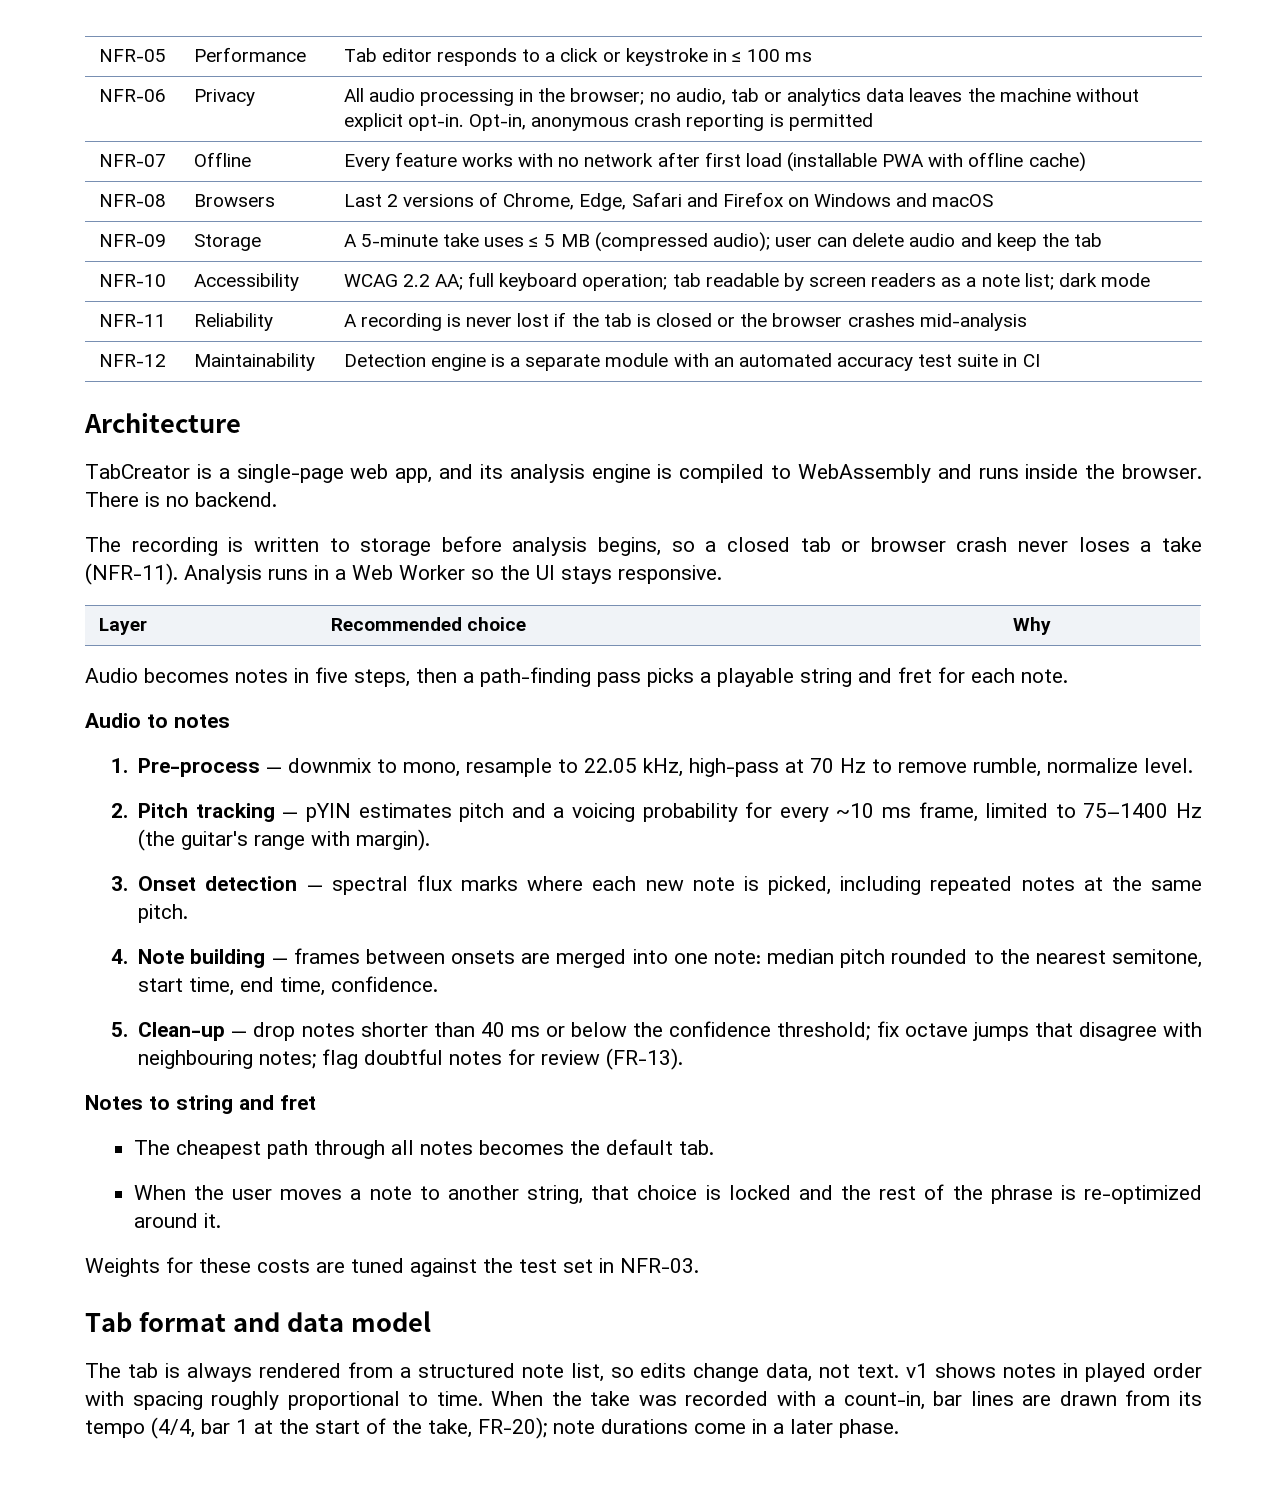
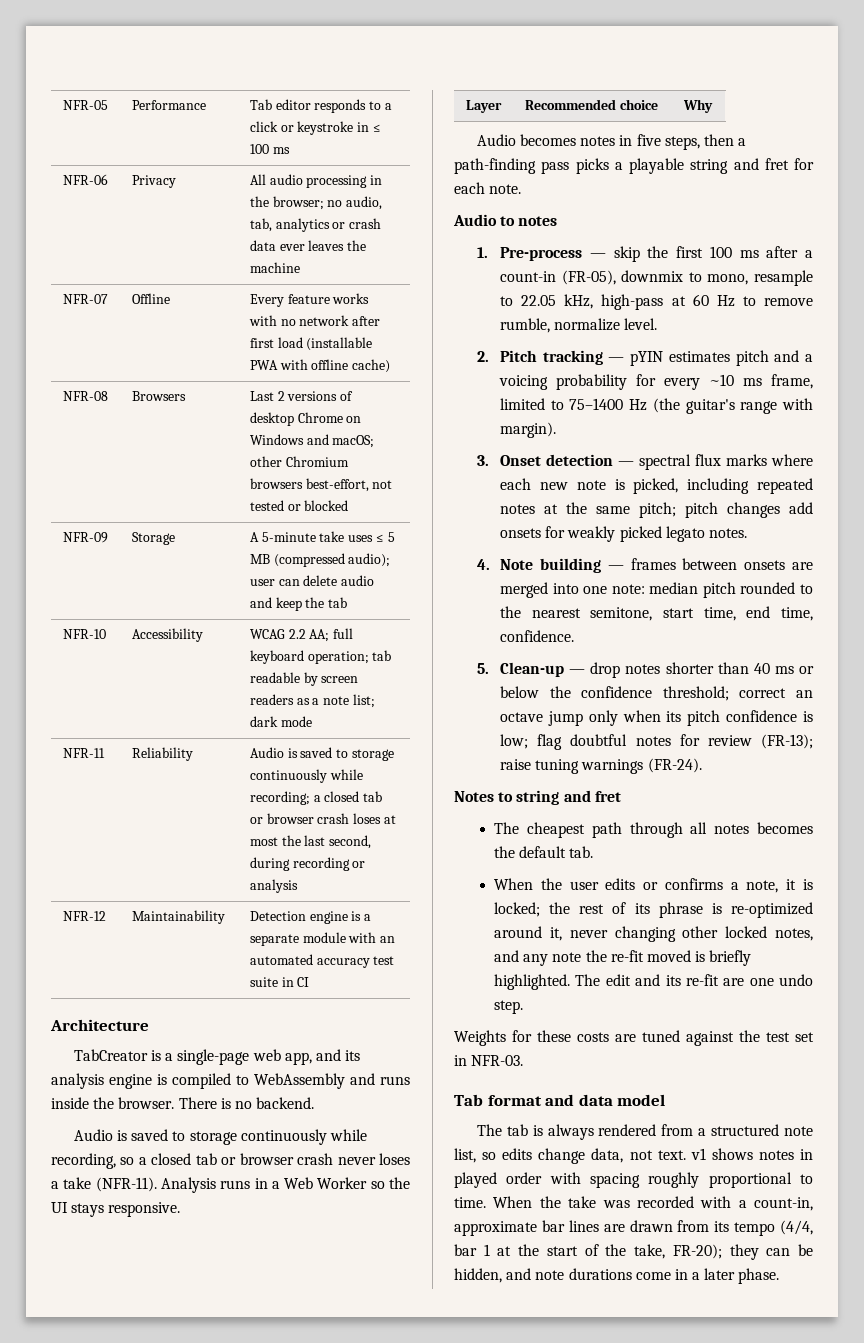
- NFR-06 | Privacy | All audio processing in the browser; no audio, tab or analytics data leaves the machine without explicit opt-in. Opt-in, anonymous crash reporting is permitted
+ NFR-06 | Privacy | All audio processing in the browser; no audio, tab, analytics or crash data ever leaves the machine
- NFR-08 | Browsers | Last 2 versions of Chrome, Edge, Safari and Firefox on Windows and macOS
+ NFR-08 | Browsers | Last 2 versions of desktop Chrome on Windows and macOS; other Chromium browsers best-effort, not tested or blocked
- NFR-11 | Reliability | A recording is never lost if the tab is closed or the browser crashes mid-analysis
+ NFR-11 | Reliability | Audio is saved to storage continuously while recording; a closed tab or browser crash loses at most the last second, during recording or analysis
- The recording is written to storage before analysis begins, so a closed tab or browser crash never loses a take (NFR-11).
+ Audio is saved to storage continuously while recording, so a closed tab or browser crash never loses a take (NFR-11).
- 1. Pre-process — downmix to mono, resample to 22.05 kHz, high-pass at 70 Hz to remove rumble, normalize level.
+ 1. Pre-process — skip the first 100 ms after a count-in (FR-05), downmix to mono, resample to 22.05 kHz, high-pass at 60 Hz to remove rumble, normalize level.
- 3. Onset detection — spectral flux marks where each new note is picked, including repeated notes at the same pitch.
+ 3. Onset detection — spectral flux marks where each new note is picked, including repeated notes at the same pitch; pitch changes add onsets for weakly picked legato notes.
- 5. Clean-up — drop notes shorter than 40 ms or below the confidence threshold; fix octave jumps that disagree with neighbouring notes; flag doubtful notes for review (FR-13).
+ 5. Clean-up — drop notes shorter than 40 ms or below the confidence threshold; correct an octave jump only when its pitch confidence is low; flag doubtful notes for review (FR-13); raise tuning warnings (FR-24).
- When the user moves a note to another string, that choice is locked and the rest of the phrase is re-optimized around it.
+ When the user edits or confirms a note, it is locked; the rest of its phrase is re-optimized around it, never changing other locked notes, and any note the re-fit moved is briefly highlighted. The edit and its re-fit are one undo step.
- When the take was recorded with a count-in, bar lines are drawn from its tempo (4/4, bar 1 at the start of the take, FR-20); note durations come in a later phase.
+ When the take was recorded with a count-in, approximate bar lines are drawn from its tempo (4/4, bar 1 at the start of the take, FR-20); they can be hidden, and note durations come in a later phase.

